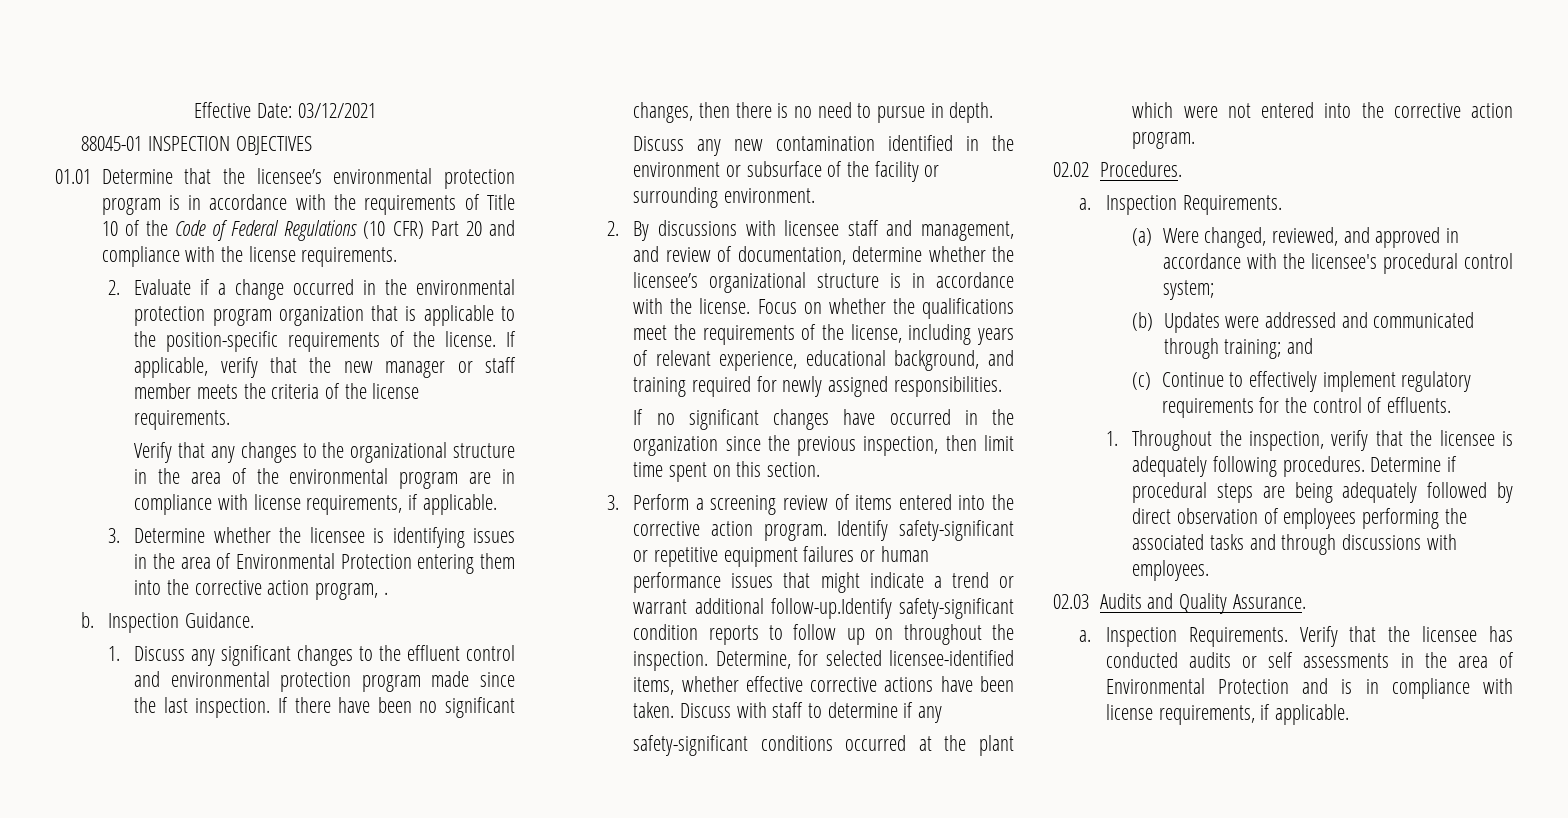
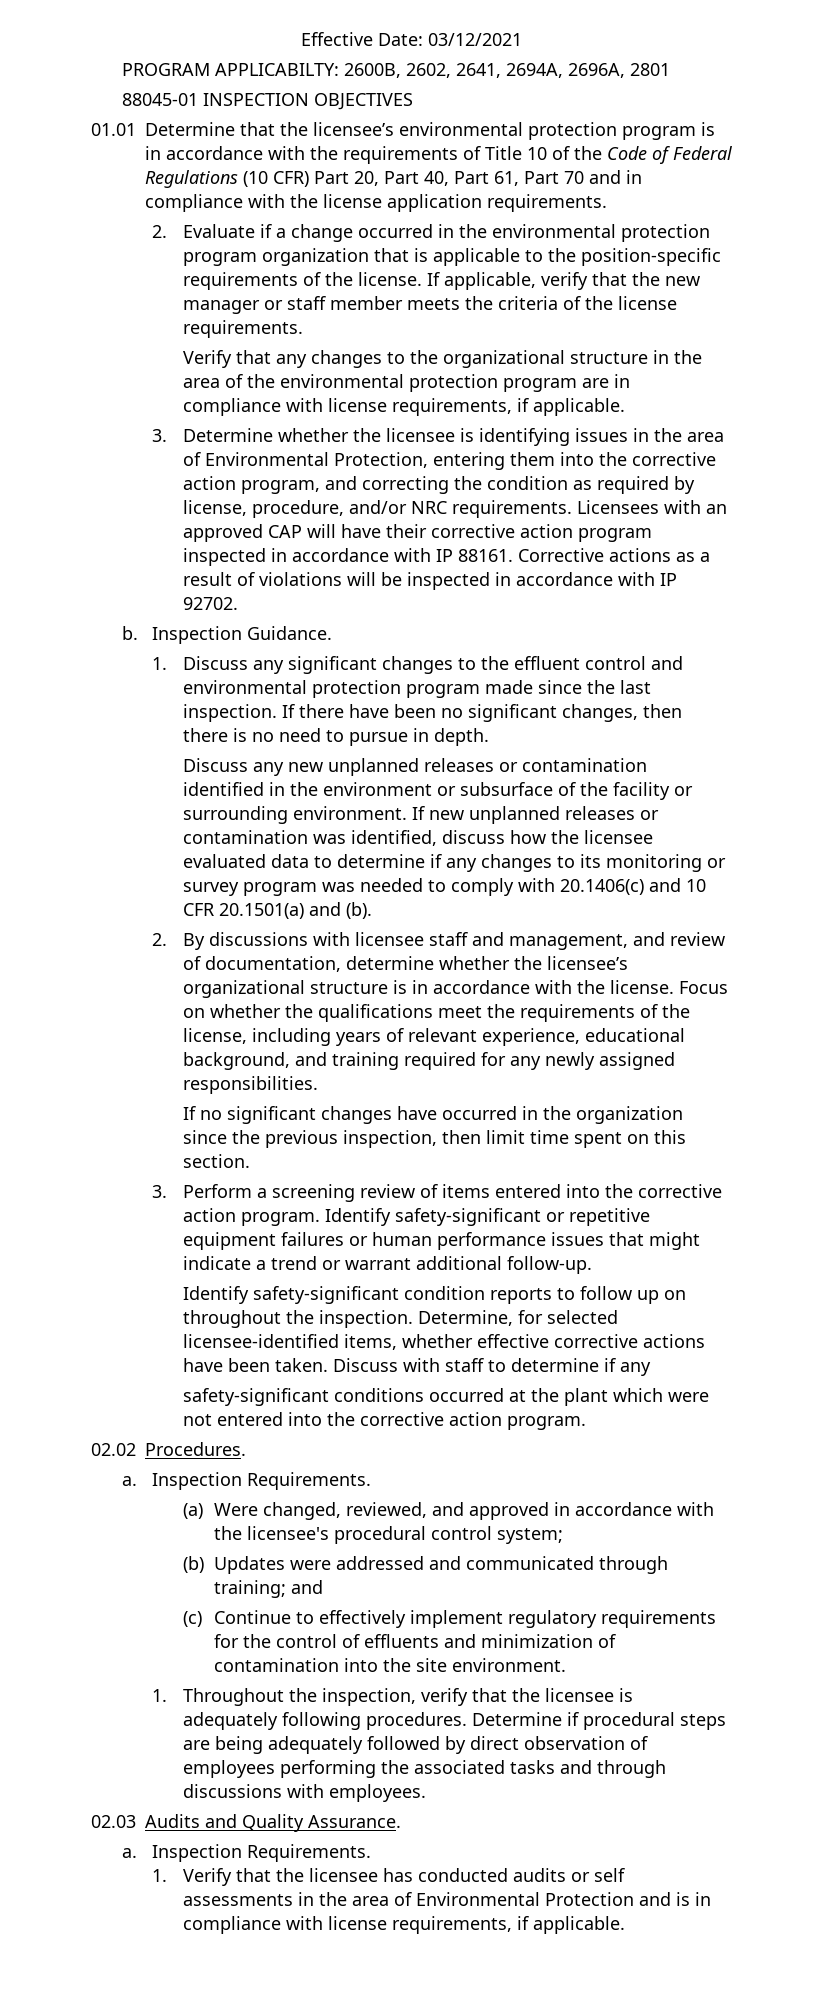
+ PROGRAM APPLICABILTY: 2600B, 2602, 2641, 2694A, 2696A, 2801
- 01.01 Determine that the licensee’s environmental protection program is in accordance with the requirements of Title 10 of the Code of Federal Regulations (10 CFR) Part 20 and compliance with the license requirements.
+ 01.01 Determine that the licensee’s environmental protection program is in accordance with the requirements of Title 10 of the Code of Federal Regulations (10 CFR) Part 20, Part 40, Part 61, Part 70 and in compliance with the license application requirements.
- Verify that any changes to the organizational structure in the area of the environmental program are in compliance with license requirements, if applicable.
+ Verify that any changes to the organizational structure in the area of the environmental protection program are in compliance with license requirements, if applicable.
- 3. Determine whether the licensee is identifying issues in the area of Environmental Protection entering them into the corrective action program, .
+ 3. Determine whether the licensee is identifying issues in the area of Environmental Protection, entering them into the corrective action program, and correcting the condition as required by license, procedure, and/or NRC requirements. Licensees with an approved CAP will have their corrective action program inspected in accordance with IP 88161. Corrective actions as a result of violations will be inspected in accordance with IP 92702.
- Discuss any new contamination identified in the environment or subsurface of the facility or surrounding environment.
+ Discuss any new unplanned releases or contamination identified in the environment or subsurface of the facility or surrounding environment. If new unplanned releases or contamination was identified, discuss how the licensee evaluated data to determine if any changes to its monitoring or survey program was needed to comply with 20.1406(c) and 10 CFR 20.1501(a) and (b).
- Focus on whether the qualifications meet the requirements of the license, including years of relevant experience, educational background, and training required for newly assigned responsibilities.
+ Focus on whether the qualifications meet the requirements of the license, including years of relevant experience, educational background, and training required for any newly assigned responsibilities.
- Identify safety-significant or repetitive equipment failures or human performance issues that might indicate a trend or warrant additional follow-up.Identify safety-significant condition reports to follow up on throughout the inspection.
+ Identify safety-significant or repetitive equipment failures or human performance issues that might indicate a trend or warrant additional follow-up.
+ Identify safety-significant condition reports to follow up on throughout the inspection.
- (c) Continue to effectively implement regulatory requirements for the control of effluents.
+ (c) Continue to effectively implement regulatory requirements for the control of effluents and minimization of contamination into the site environment.
  02.03 Audits and Quality Assurance.
- a. Inspection Requirements. Verify that the licensee has conducted audits or self assessments in the area of Environmental Protection and is in compliance with license requirements, if applicable.
+ a. Inspection Requirements.
+ 1. Verify that the licensee has conducted audits or self assessments in the area of Environmental Protection and is in compliance with license requirements, if applicable.

